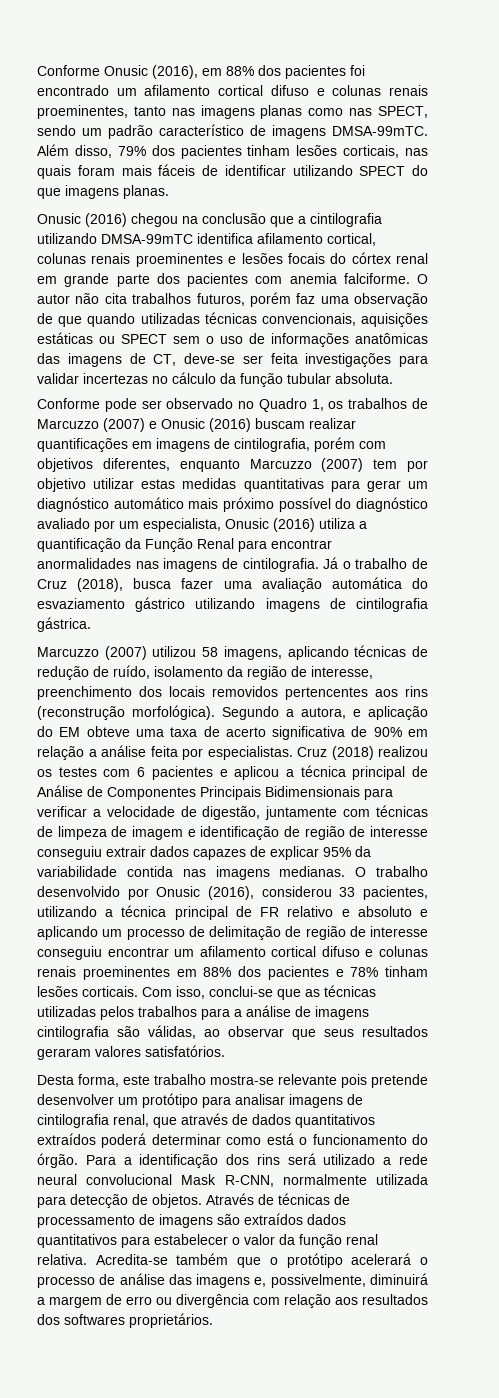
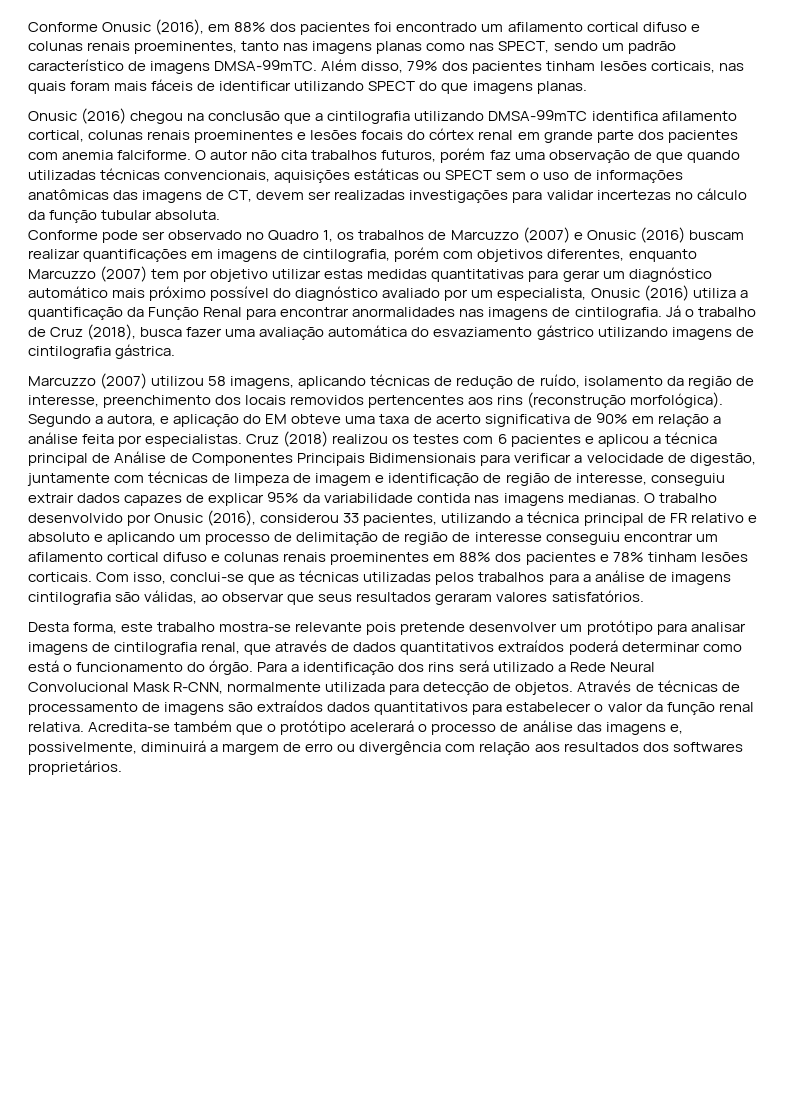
- O autor não cita trabalhos futuros, porém faz uma observação de que quando utilizadas técnicas convencionais, aquisições estáticas ou SPECT sem o uso de informações anatômicas das imagens de CT, deve-se ser feita investigações para validar incertezas no cálculo da função tubular absoluta.
+ O autor não cita trabalhos futuros, porém faz uma observação de que quando utilizadas técnicas convencionais, aquisições estáticas ou SPECT sem o uso de informações anatômicas das imagens de CT, devem ser realizadas investigações para validar incertezas no cálculo da função tubular absoluta.
- Cruz (2018) realizou os testes com 6 pacientes e aplicou a técnica principal de Análise de Componentes Principais Bidimensionais para verificar a velocidade de digestão, juntamente com técnicas de limpeza de imagem e identificação de região de interesse conseguiu extrair dados capazes de explicar 95% da variabilidade contida nas imagens medianas.
+ Cruz (2018) realizou os testes com 6 pacientes e aplicou a técnica principal de Análise de Componentes Principais Bidimensionais para verificar a velocidade de digestão, juntamente com técnicas de limpeza de imagem e identificação de região de interesse, conseguiu extrair dados capazes de explicar 95% da variabilidade contida nas imagens medianas.
- Para a identificação dos rins será utilizado a rede neural convolucional Mask R-CNN, normalmente utilizada para detecção de objetos.
+ Para a identificação dos rins será utilizado a Rede Neural Convolucional Mask R-CNN, normalmente utilizada para detecção de objetos.

